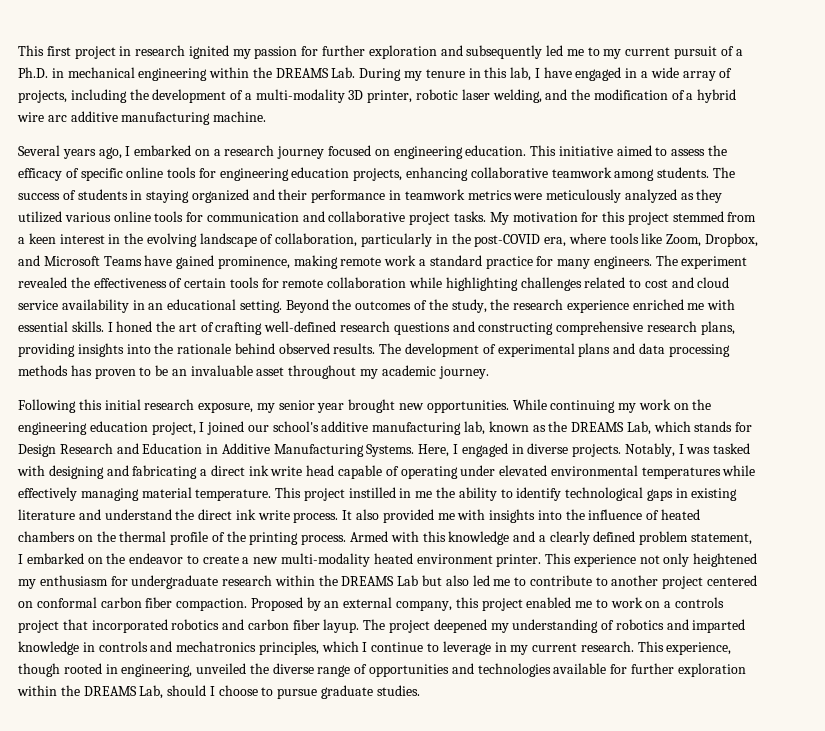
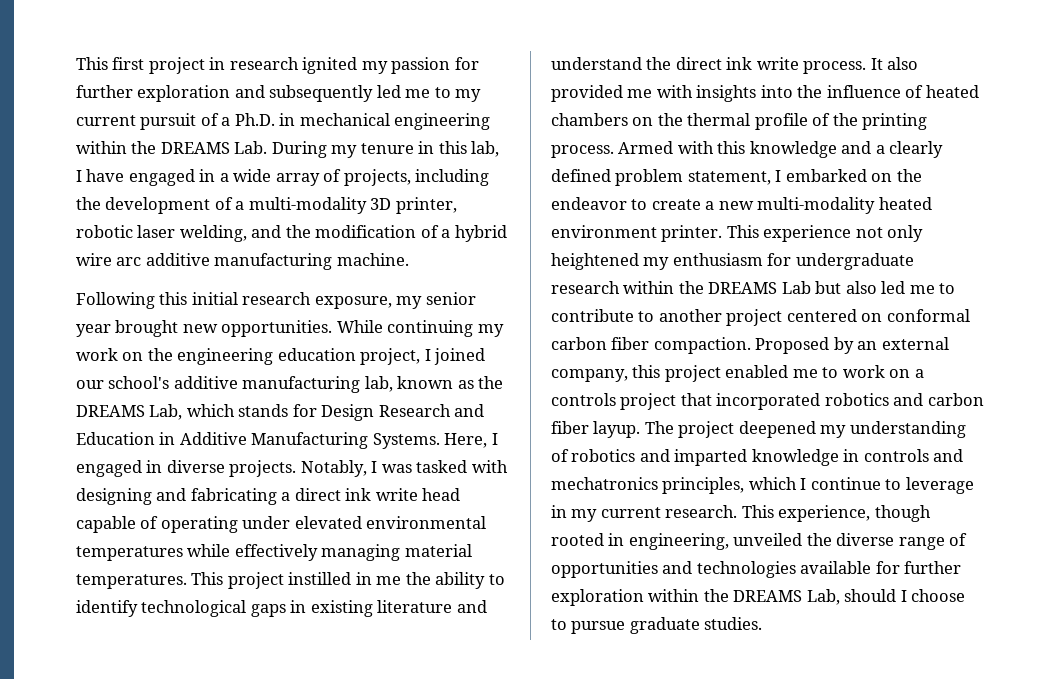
- Several years ago, I embarked on a research journey focused on engineering education. This initiative aimed to assess the efficacy of specific online tools for engineering education projects, enhancing collaborative teamwork among students. The success of students in staying organized and their performance in teamwork metrics were meticulously analyzed as they utilized various online tools for communication and collaborative project tasks. My motivation for this project stemmed from a keen interest in the evolving landscape of collaboration, particularly in the post-COVID era, where tools like Zoom, Dropbox, and Microsoft Teams have gained prominence, making remote work a standard practice for many engineers. The experiment revealed the effectiveness of certain tools for remote collaboration while highlighting challenges related to cost and cloud service availability in an educational setting. Beyond the outcomes of the study, the research experience enriched me with essential skills. I honed the art of crafting well-defined research questions and constructing comprehensive research plans, providing insights into the rationale behind observed results. The development of experimental plans and data processing methods has proven to be an invaluable asset throughout my academic journey.
- Notably, I was tasked with designing and fabricating a direct ink write head capable of operating under elevated environmental temperatures while effectively managing material temperature.
+ Notably, I was tasked with designing and fabricating a direct ink write head capable of operating under elevated environmental temperatures while effectively managing material temperatures.

